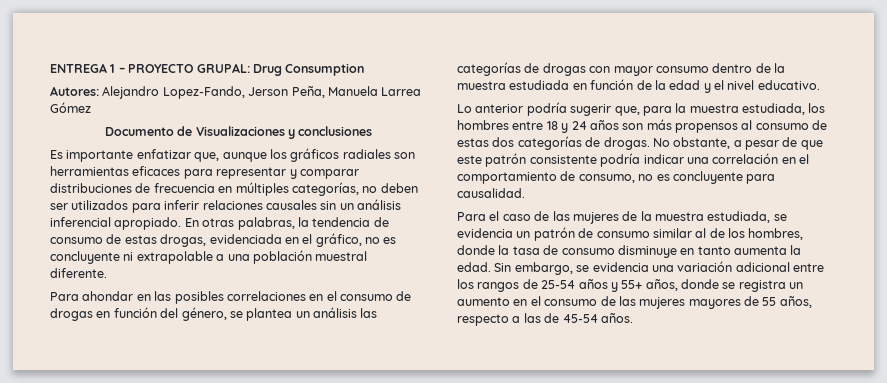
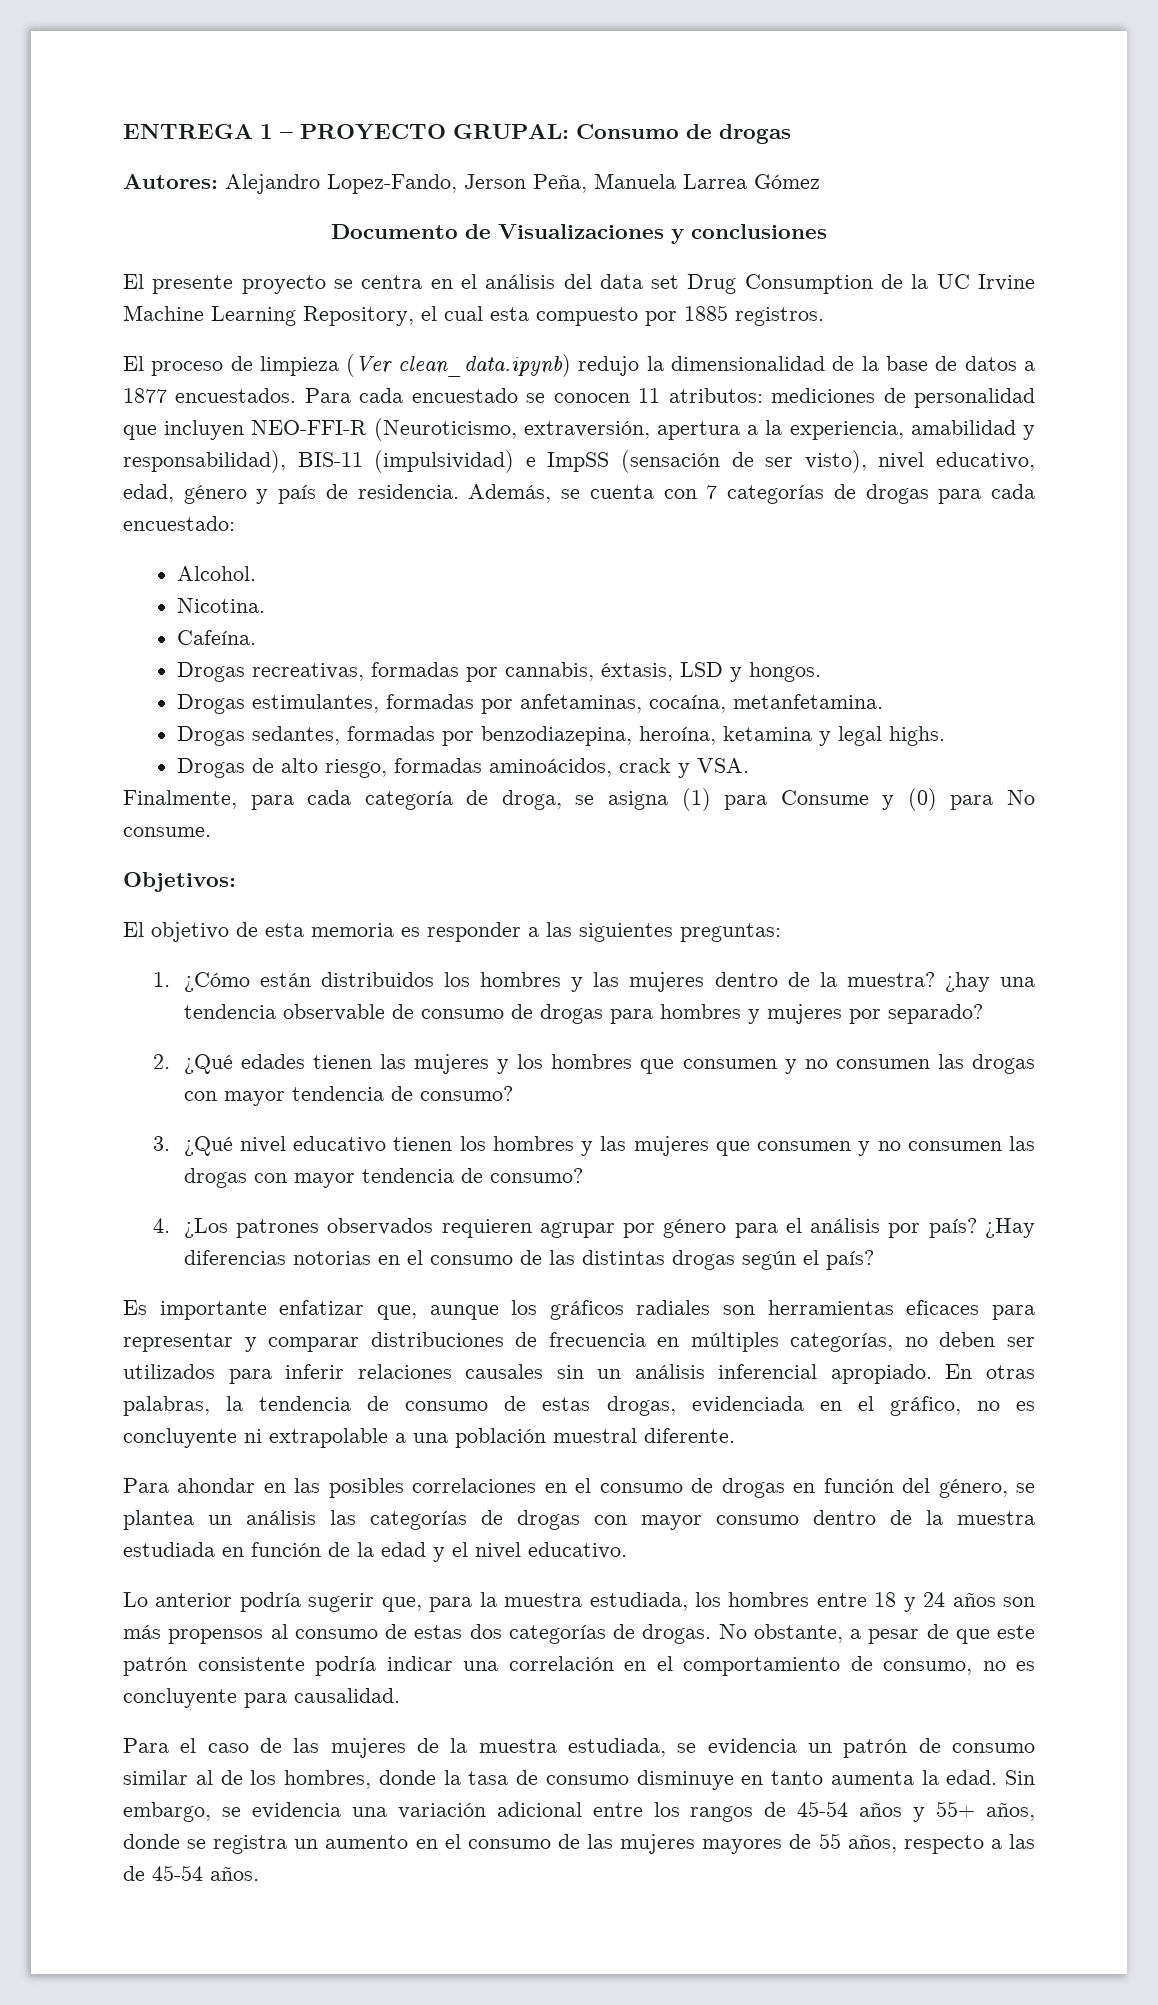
- ENTREGA 1 – PROYECTO GRUPAL: Drug Consumption
+ ENTREGA 1 – PROYECTO GRUPAL: Consumo de drogas
+ El presente proyecto se centra en el análisis del data set Drug Consumption de la UC Irvine Machine Learning Repository, el cual esta compuesto por 1885 registros.
+ El proceso de limpieza (Ver clean_data.ipynb) redujo la dimensionalidad de la base de datos a 1877 encuestados. Para cada encuestado se conocen 11 atributos: mediciones de personalidad que incluyen NEO-FFI-R (Neuroticismo, extraversión, apertura a la experiencia, amabilidad y responsabilidad), BIS-11 (impulsividad) e ImpSS (sensación de ser visto), nivel educativo, edad, género y país de residencia. Además, se cuenta con 7 categorías de drogas para cada encuestado:
+ Alcohol.
+ Nicotina.
+ Cafeína.
+ Drogas recreativas, formadas por cannabis, éxtasis, LSD y hongos.
+ Drogas estimulantes, formadas por anfetaminas, cocaína, metanfetamina.
+ Drogas sedantes, formadas por benzodiazepina, heroína, ketamina y legal highs.
+ Drogas de alto riesgo, formadas aminoácidos, crack y VSA.
+ Finalmente, para cada categoría de droga, se asigna (1) para Consume y (0) para No consume.
+ Objetivos:
+ El objetivo de esta memoria es responder a las siguientes preguntas:
+ 1. ¿Cómo están distribuidos los hombres y las mujeres dentro de la muestra? ¿hay una tendencia observable de consumo de drogas para hombres y mujeres por separado?
+ 2. ¿Qué edades tienen las mujeres y los hombres que consumen y no consumen las drogas con mayor tendencia de consumo?
+ 3. ¿Qué nivel educativo tienen los hombres y las mujeres que consumen y no consumen las drogas con mayor tendencia de consumo?
+ 4. ¿Los patrones observados requieren agrupar por género para el análisis por país? ¿Hay diferencias notorias en el consumo de las distintas drogas según el país?
- Sin embargo, se evidencia una variación adicional entre los rangos de 25-54 años y 55+ años, donde se registra un aumento en el consumo de las mujeres mayores de 55 años, respecto a las de 45-54 años.
+ Sin embargo, se evidencia una variación adicional entre los rangos de 45-54 años y 55+ años, donde se registra un aumento en el consumo de las mujeres mayores de 55 años, respecto a las de 45-54 años.

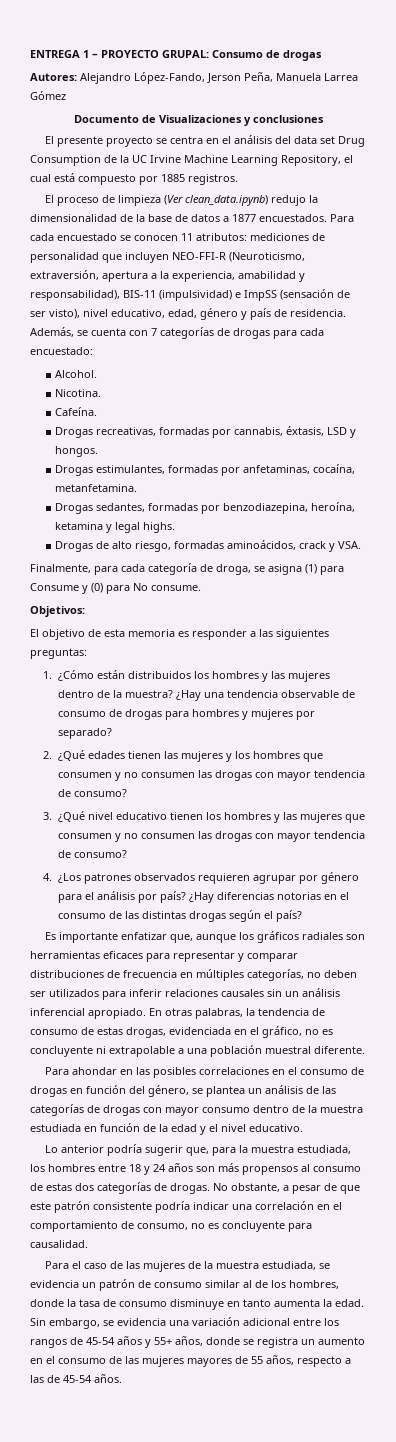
- Autores: Alejandro Lopez-Fando, Jerson Peña, Manuela Larrea Gómez
+ Autores: Alejandro López-Fando, Jerson Peña, Manuela Larrea Gómez
- El presente proyecto se centra en el análisis del data set Drug Consumption de la UC Irvine Machine Learning Repository, el cual esta compuesto por 1885 registros.
+ El presente proyecto se centra en el análisis del data set Drug Consumption de la UC Irvine Machine Learning Repository, el cual está compuesto por 1885 registros.
- ¿hay una tendencia observable de consumo de drogas para hombres y mujeres por separado?
+ ¿Hay una tendencia observable de consumo de drogas para hombres y mujeres por separado?
- Para ahondar en las posibles correlaciones en el consumo de drogas en función del género, se plantea un análisis las categorías de drogas con mayor consumo dentro de la muestra estudiada en función de la edad y el nivel educativo.
+ Para ahondar en las posibles correlaciones en el consumo de drogas en función del género, se plantea un análisis de las categorías de drogas con mayor consumo dentro de la muestra estudiada en función de la edad y el nivel educativo.

